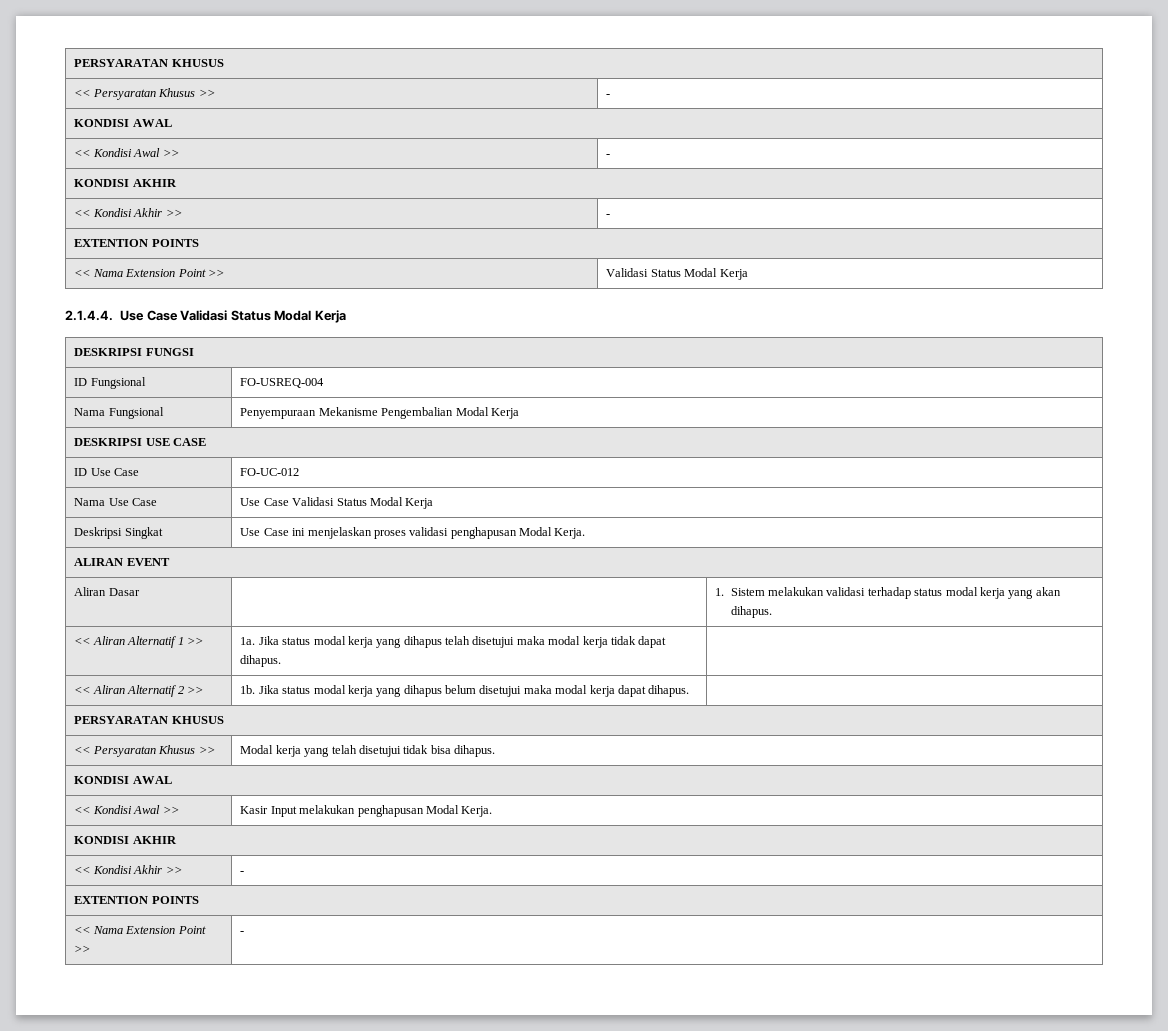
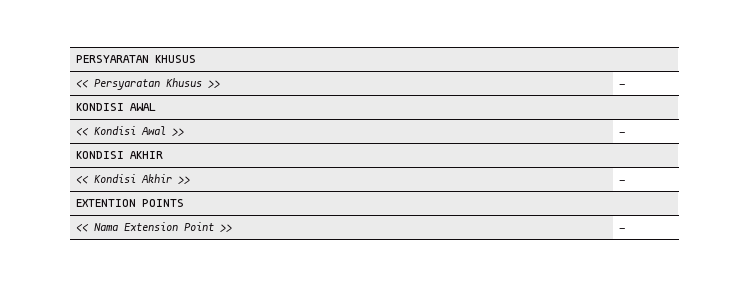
- << Nama Extension Point >> | Validasi Status Modal Kerja
- 2.1.4.4. Use Case Validasi Status Modal Kerja
- DESKRIPSI FUNGSI
- ID Fungsional | FO-USREQ-004
- Nama Fungsional | Penyempuraan Mekanisme Pengembalian Modal Kerja
- DESKRIPSI USE CASE
- ID Use Case | FO-UC-012
- Nama Use Case | Use Case Validasi Status Modal Kerja
- Deskripsi Singkat | Use Case ini menjelaskan proses validasi penghapusan Modal Kerja.
- ALIRAN EVENT
- Aliran Dasar | | 1. Sistem melakukan validasi terhadap status modal kerja yang akan dihapus.
- << Aliran Alternatif 1 >> | 1a. Jika status modal kerja yang dihapus telah disetujui maka modal kerja tidak dapat dihapus. |
- << Aliran Alternatif 2 >> | 1b. Jika status modal kerja yang dihapus belum disetujui maka modal kerja dapat dihapus. |
- PERSYARATAN KHUSUS
- << Persyaratan Khusus >> | Modal kerja yang telah disetujui tidak bisa dihapus.
- KONDISI AWAL
- << Kondisi Awal >> | Kasir Input melakukan penghapusan Modal Kerja.
- KONDISI AKHIR
- << Kondisi Akhir >> | -
- EXTENTION POINTS

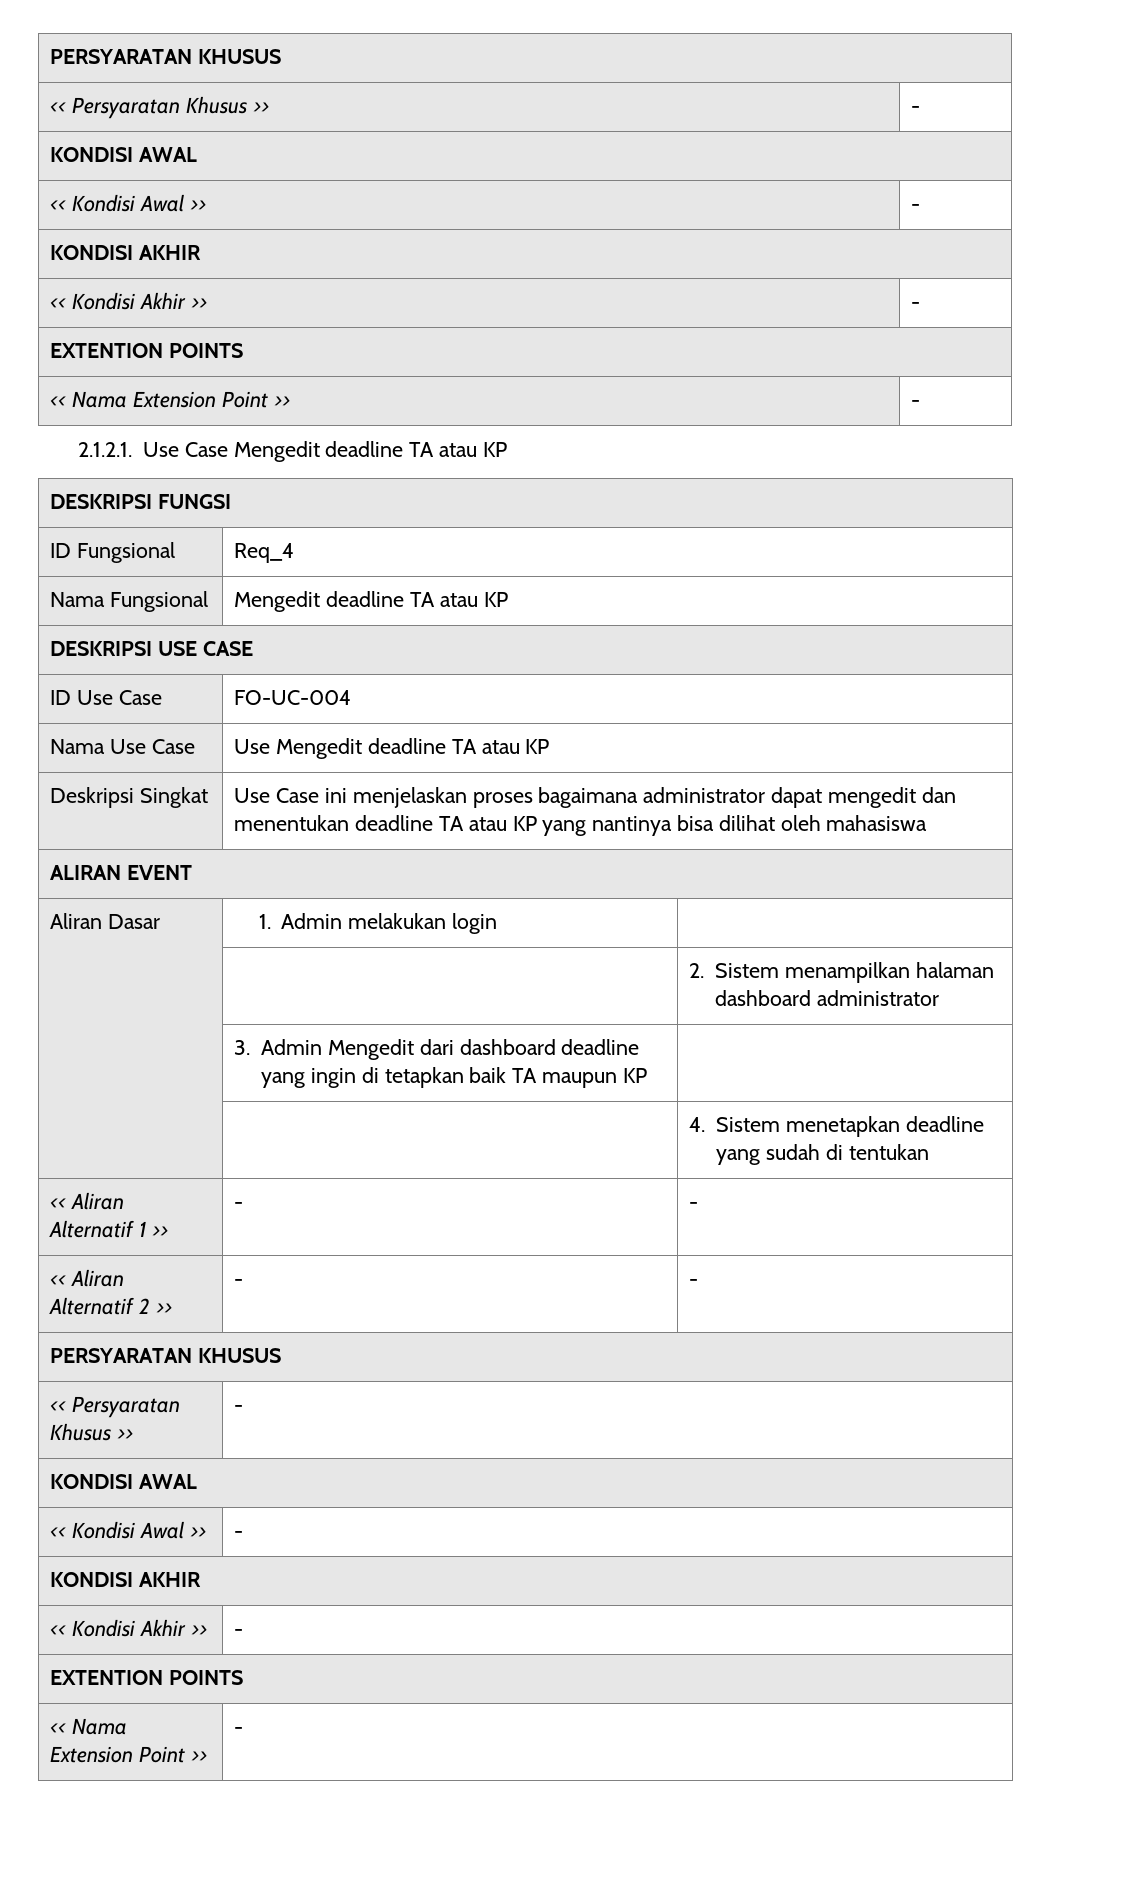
+ 2.1.2.1. Use Case Mengedit deadline TA atau KP
+ DESKRIPSI FUNGSI
+ ID Fungsional | Req_4
+ Nama Fungsional | Mengedit deadline TA atau KP
+ DESKRIPSI USE CASE
+ ID Use Case | FO-UC-004
+ Nama Use Case | Use Mengedit deadline TA atau KP
+ Deskripsi Singkat | Use Case ini menjelaskan proses bagaimana administrator dapat mengedit dan menentukan deadline TA atau KP yang nantinya bisa dilihat oleh mahasiswa
+ ALIRAN EVENT
+ Aliran Dasar | 1. Admin melakukan login |
+ | | 2. Sistem menampilkan halaman dashboard administrator
+ | 3. Admin Mengedit dari dashboard deadline yang ingin di tetapkan baik TA maupun KP |
+ | | 4. Sistem menetapkan deadline yang sudah di tentukan
+ << Aliran Alternatif 1 >> | - | -
+ << Aliran Alternatif 2 >> | - | -
+ PERSYARATAN KHUSUS
+ << Persyaratan Khusus >> | -
+ KONDISI AWAL
+ << Kondisi Awal >> | -
+ KONDISI AKHIR
+ << Kondisi Akhir >> | -
+ EXTENTION POINTS
+ << Nama Extension Point >> | -

